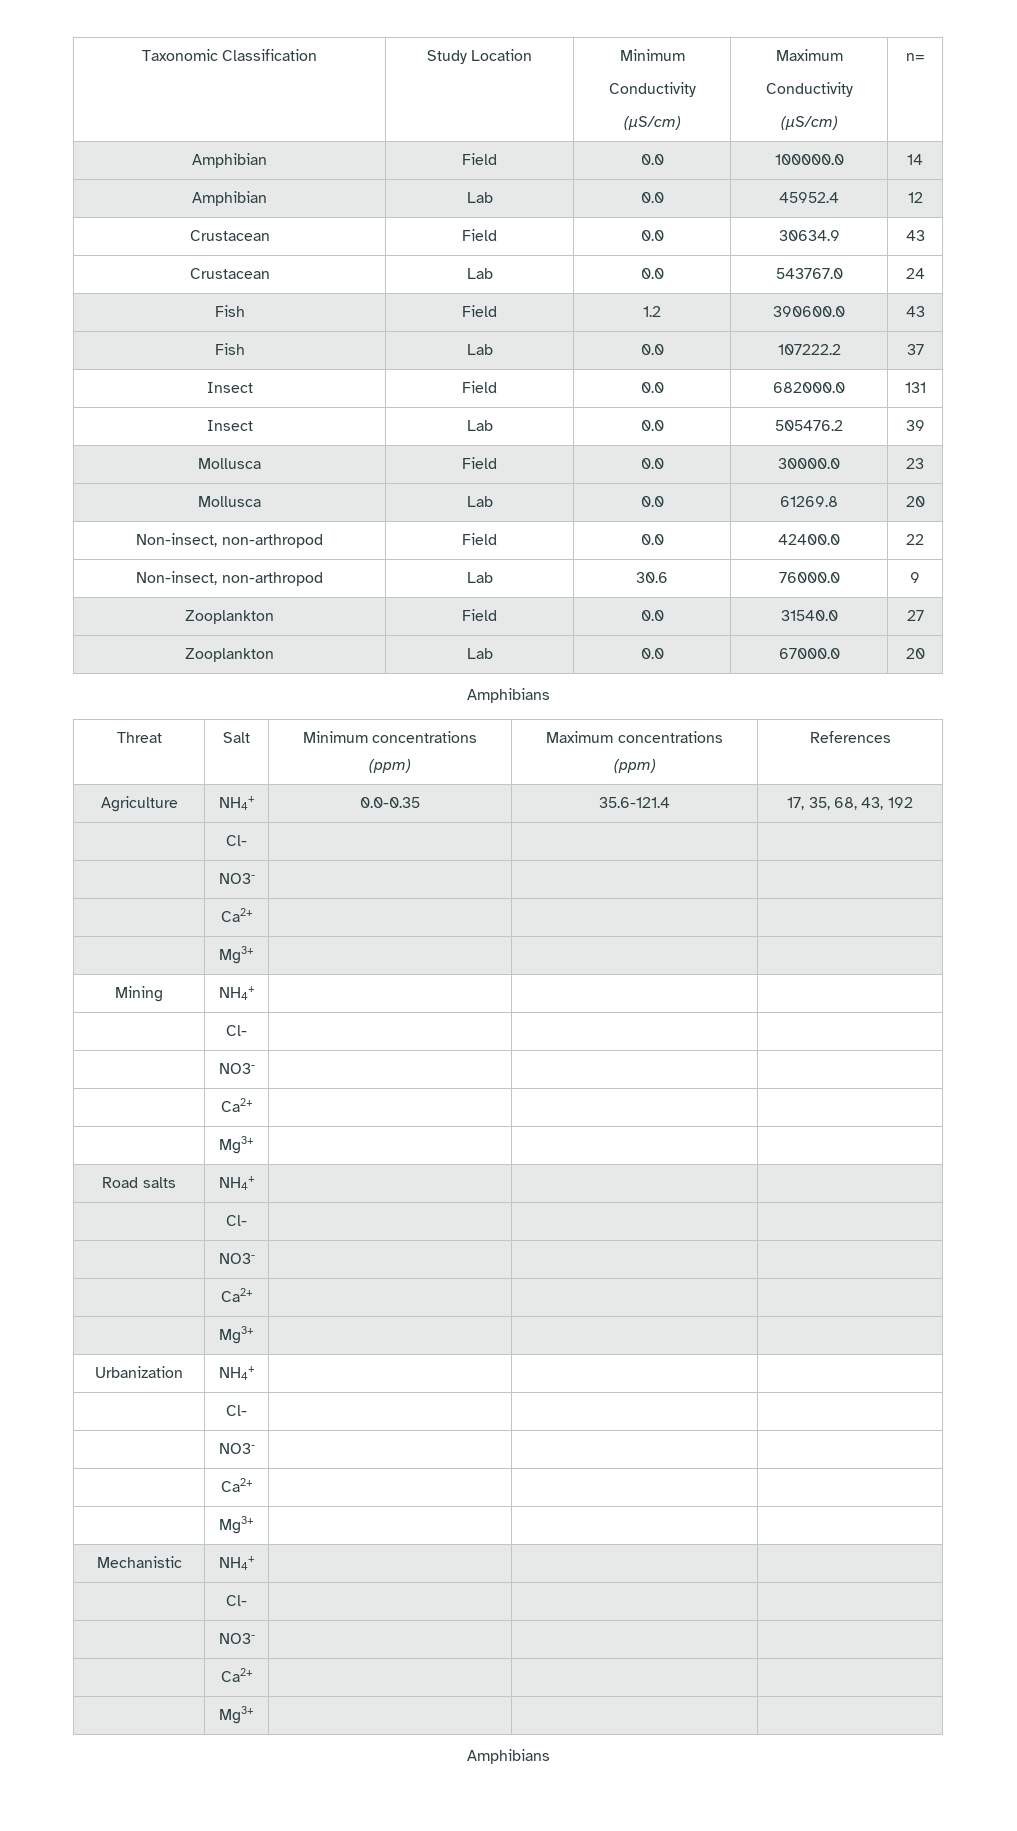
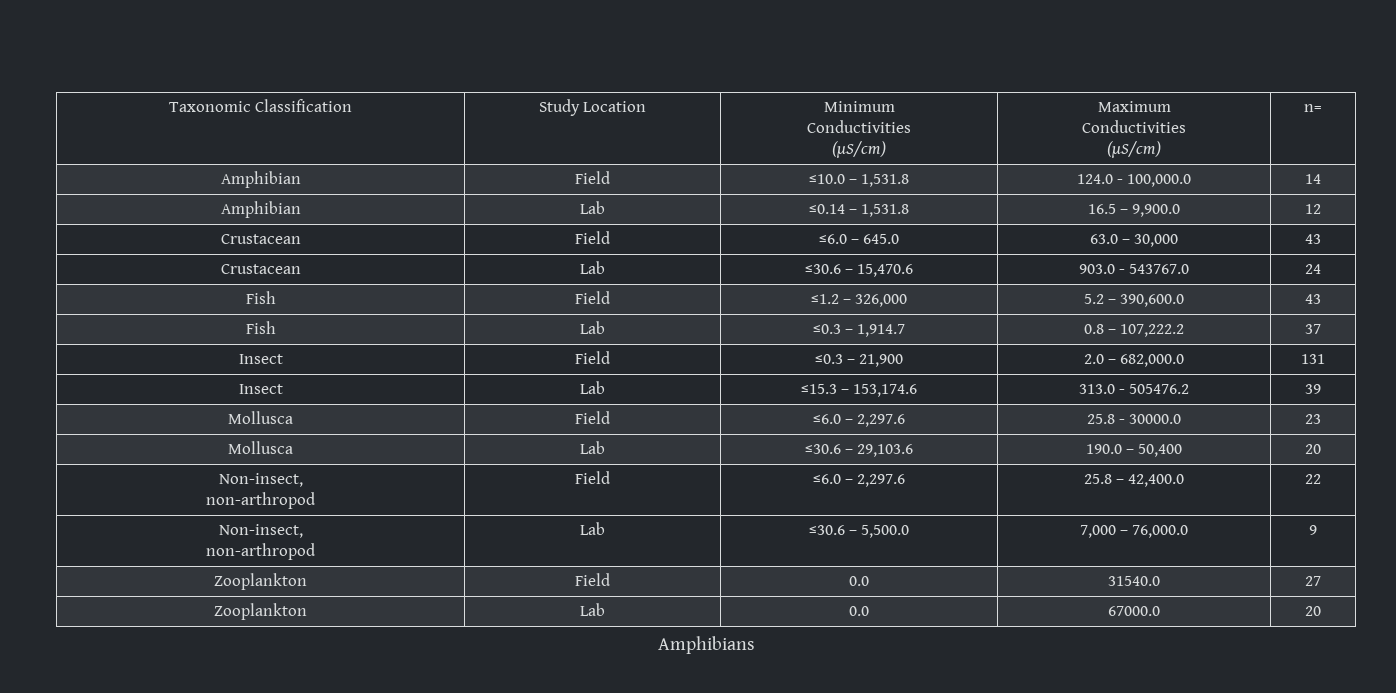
  Taxonomic Classification | Study Location | Minimum
- Conductivity
+ Conductivities
  (µS/cm) | Maximum
- Conductivity
+ Conductivities
- Amphibian | Field | 0.0 | 100000.0 | 14
- Amphibian | Lab | 0.0 | 45952.4 | 12
- Crustacean | Field | 0.0 | 30634.9 | 43
- Crustacean | Lab | 0.0 | 543767.0 | 24
- Fish | Field | 1.2 | 390600.0 | 43
- Fish | Lab | 0.0 | 107222.2 | 37
- Insect | Field | 0.0 | 682000.0 | 131
- Insect | Lab | 0.0 | 505476.2 | 39
+ Amphibian | Field | ≤10.0 – 1,531.8 | 124.0 - 100,000.0 | 14
+ Amphibian | Lab | ≤0.14 – 1,531.8 | 16.5 – 9,900.0 | 12
+ Crustacean | Field | ≤6.0 – 645.0 | 63.0 – 30,000 | 43
+ Crustacean | Lab | ≤30.6 – 15,470.6 | 903.0 - 543767.0 | 24
+ Fish | Field | ≤1.2 – 326,000 | 5.2 – 390,600.0 | 43
+ Fish | Lab | ≤0.3 – 1,914.7 | 0.8 – 107,222.2 | 37
+ Insect | Field | ≤0.3 – 21,900 | 2.0 – 682,000.0 | 131
+ Insect | Lab | ≤15.3 – 153,174.6 | 313.0 - 505476.2 | 39
- Mollusca | Field | 0.0 | 30000.0 | 23
+ Mollusca | Field | ≤6.0 – 2,297.6 | 25.8 - 30000.0 | 23
- Mollusca | Lab | 0.0 | 61269.8 | 20
- Non-insect, non-arthropod | Field | 0.0 | 42400.0 | 22
- Non-insect, non-arthropod | Lab | 30.6 | 76000.0 | 9
+ Mollusca | Lab | ≤30.6 – 29,103.6 | 190.0 – 50,400 | 20
+ Non-insect,
+ non-arthropod | Field | ≤6.0 – 2,297.6 | 25.8 – 42,400.0 | 22
+ Non-insect,
+ non-arthropod | Lab | ≤30.6 – 5,500.0 | 7,000 – 76,000.0 | 9
- Threat | Salt | Minimum concentrations
- (ppm) | Maximum concentrations
- (ppm) | References
- Agriculture | NH4+ | 0.0-0.35 | 35.6-121.4 | 17, 35, 68, 43, 192
- | Cl- | | |
- | NO3- | | |
- | Ca2+ | | |
- | Mg3+ | | |
- Mining | NH4+ | | |
- | Cl- | | |
- | NO3- | | |
- | Ca2+ | | |
- | Mg3+ | | |
- Road salts | NH4+ | | |
- | Cl- | | |
- | NO3- | | |
- | Ca2+ | | |
- | Mg3+ | | |
- Urbanization | NH4+ | | |
- | Cl- | | |
- | NO3- | | |
- | Ca2+ | | |
- | Mg3+ | | |
- Mechanistic | NH4+ | | |
- | Cl- | | |
- | NO3- | | |
- | Ca2+ | | |
- | Mg3+ | | |
- Amphibians

